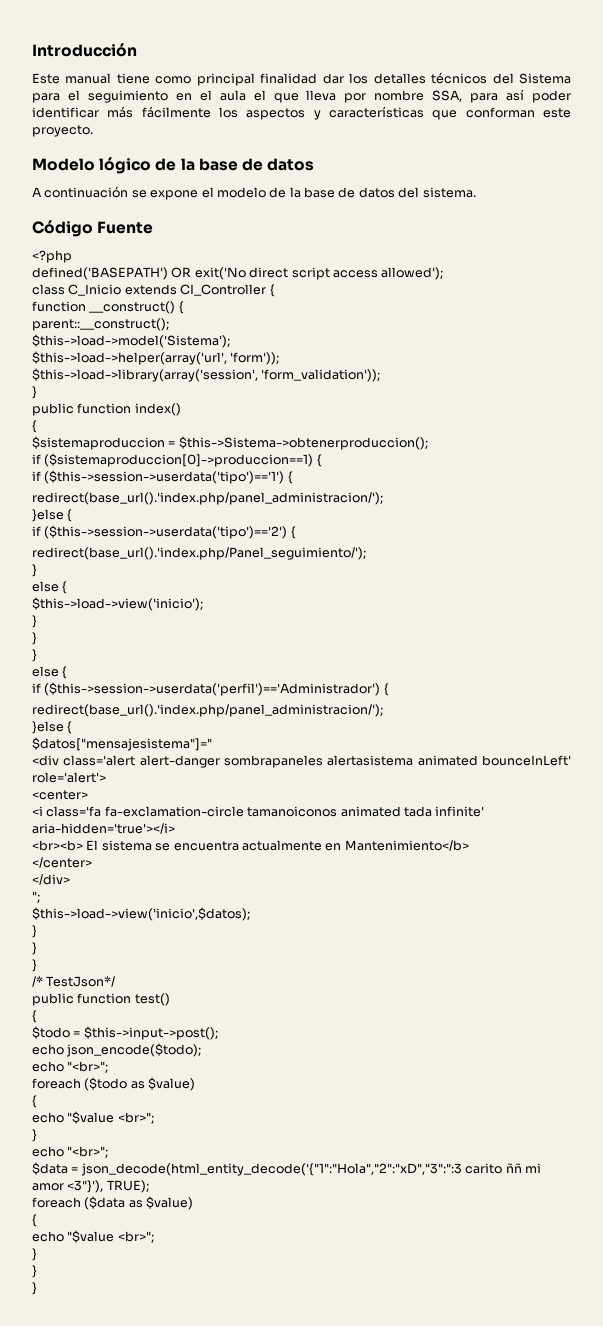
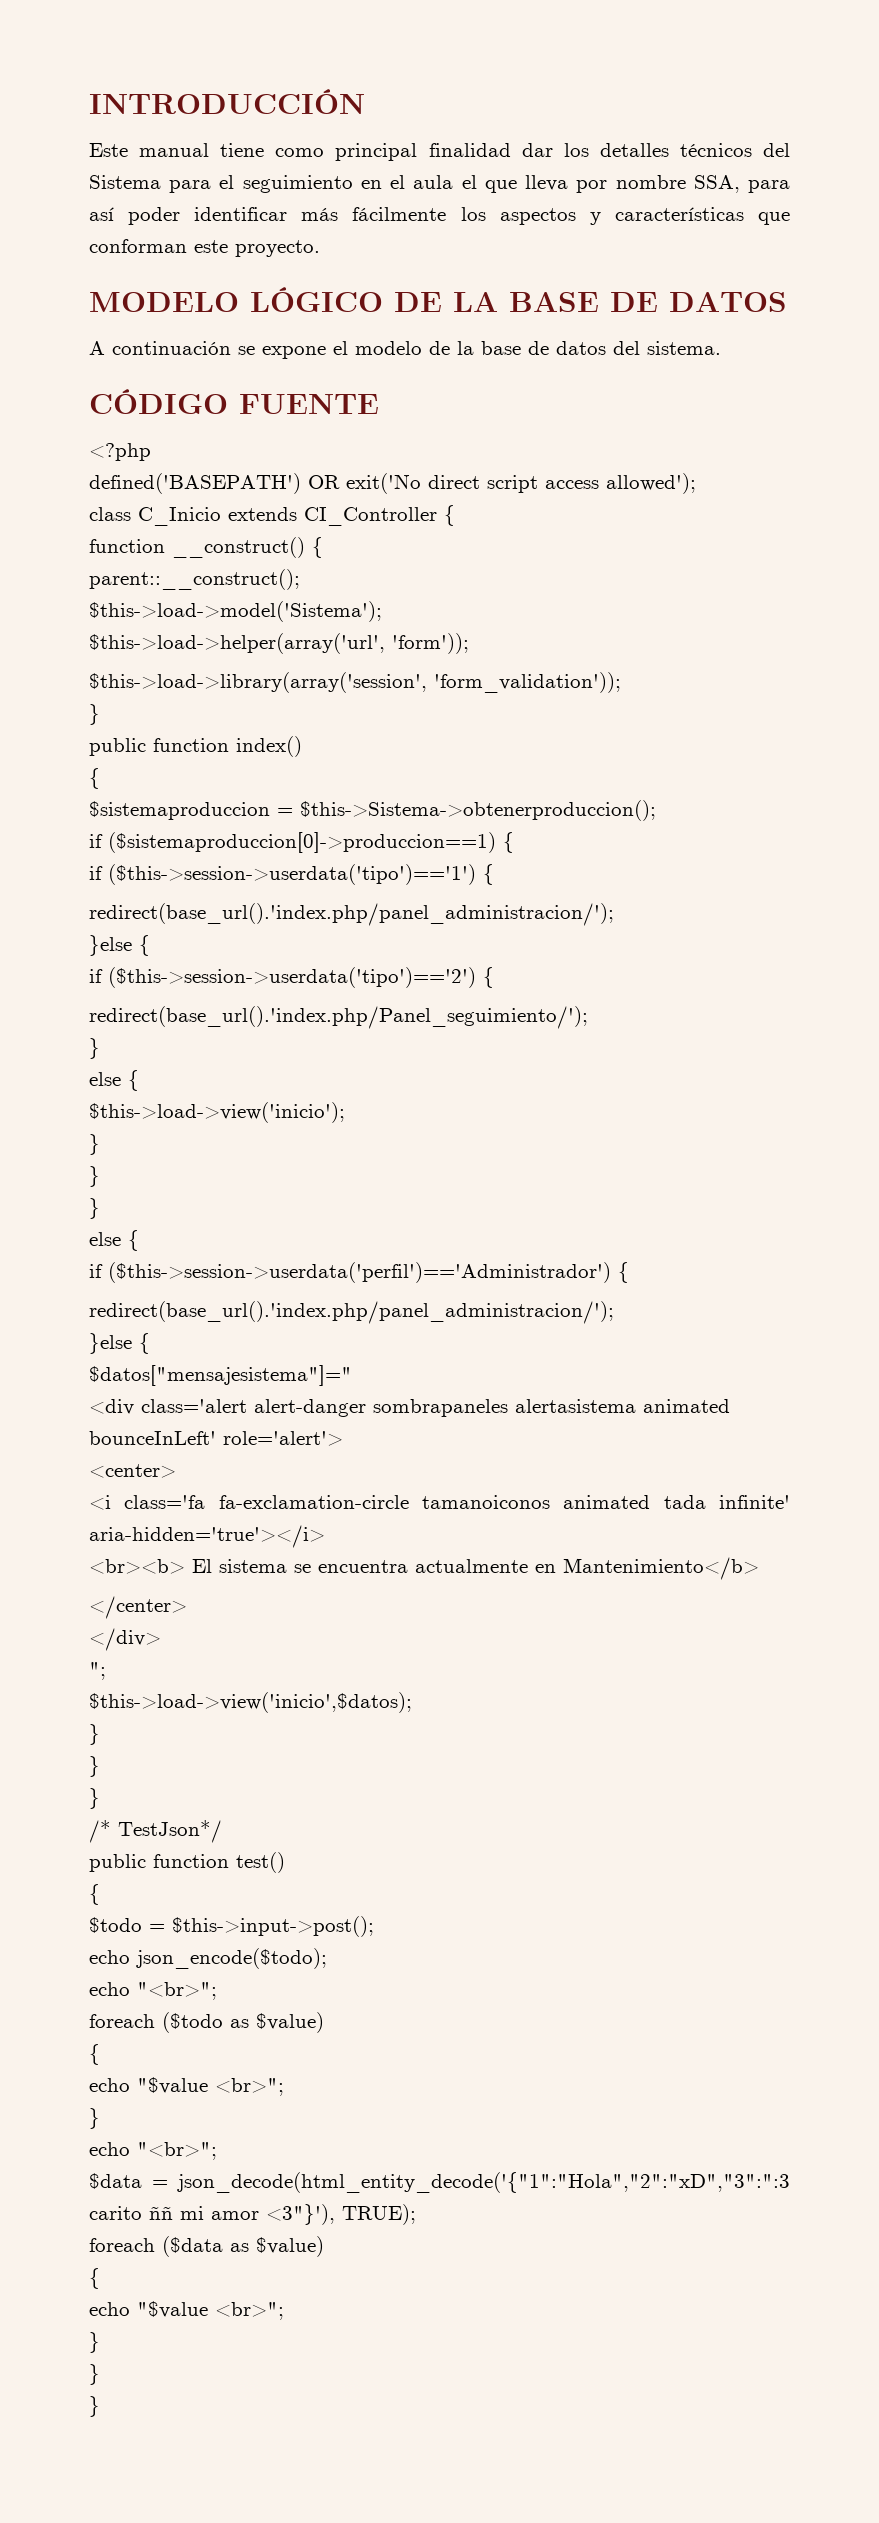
- Introducción
+ INTRODUCCIÓN
- Modelo lógico de la base de datos
+ MODELO LÓGICO DE LA BASE DE DATOS
- Código Fuente
+ CÓDIGO FUENTE

